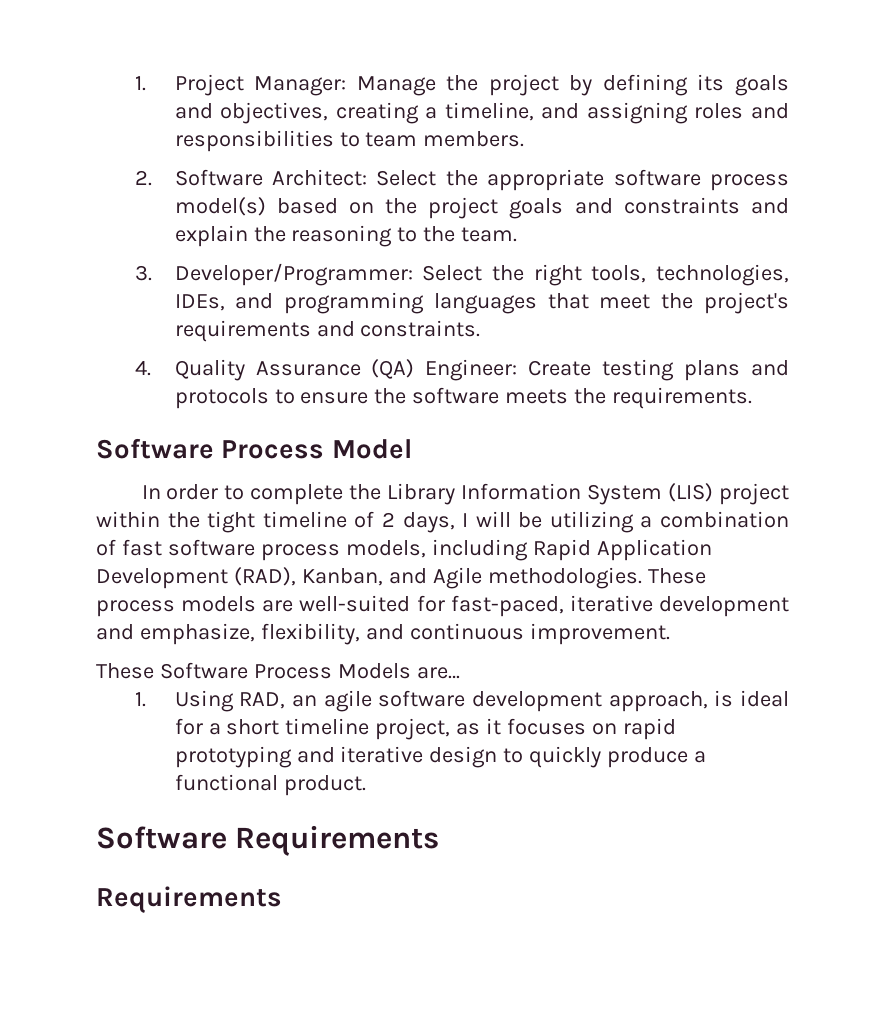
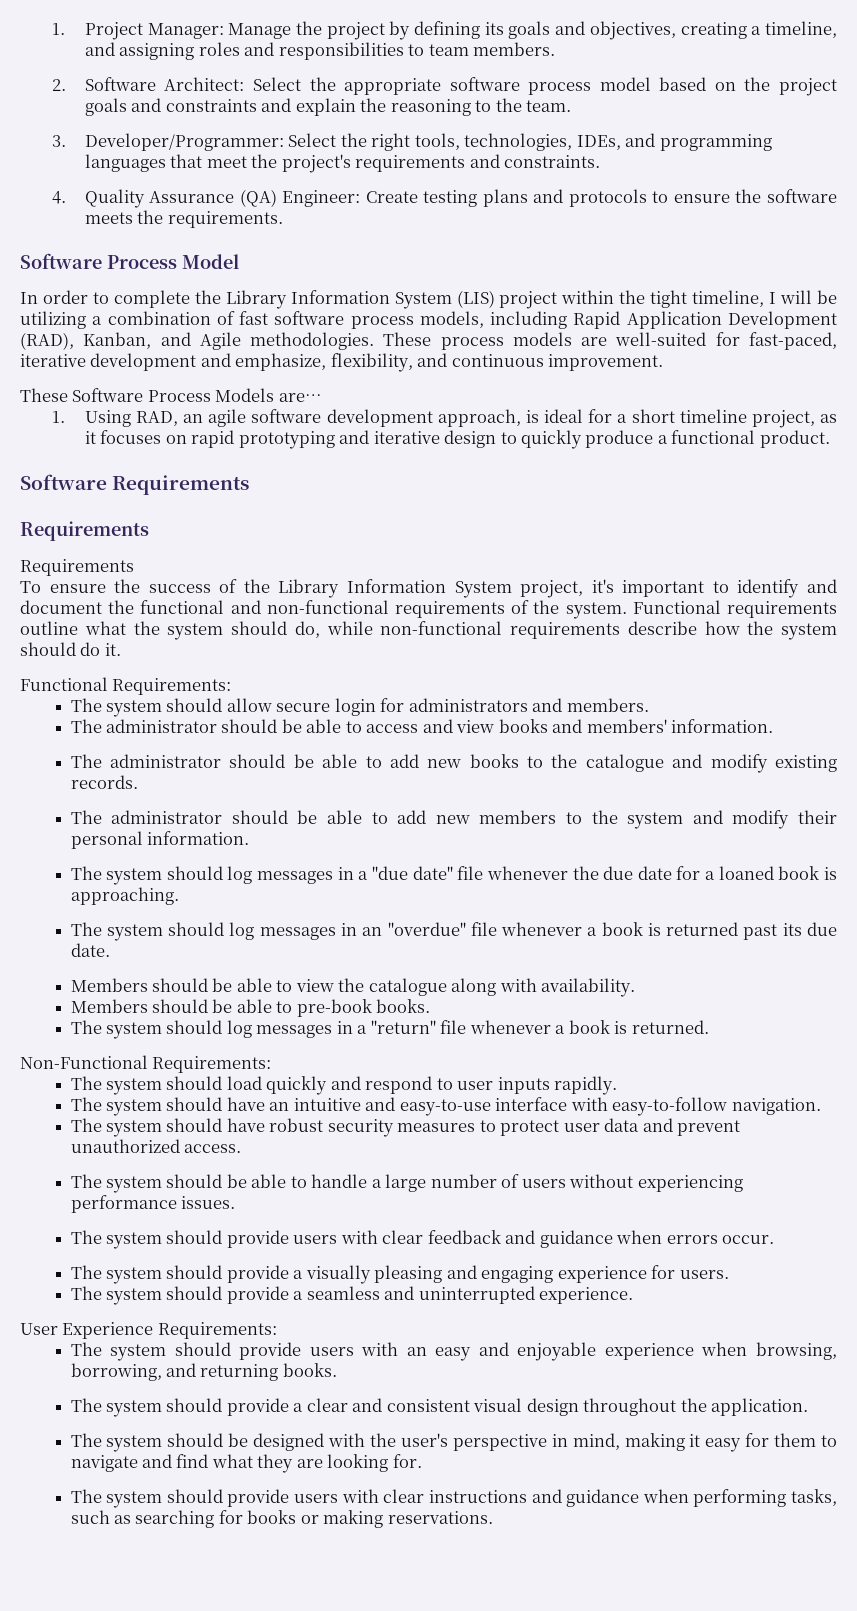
- 2. Software Architect: Select the appropriate software process model(s) based on the project goals and constraints and explain the reasoning to the team.
+ 2. Software Architect: Select the appropriate software process model based on the project goals and constraints and explain the reasoning to the team.
- In order to complete the Library Information System (LIS) project within the tight timeline of 2 days, I will be utilizing a combination of fast software process models, including Rapid Application Development (RAD), Kanban, and Agile methodologies.
+ In order to complete the Library Information System (LIS) project within the tight timeline, I will be utilizing a combination of fast software process models, including Rapid Application Development (RAD), Kanban, and Agile methodologies.
  Software Requirements
  Requirements
+ Requirements
+ To ensure the success of the Library Information System project, it's important to identify and document the functional and non-functional requirements of the system. Functional requirements outline what the system should do, while non-functional requirements describe how the system should do it.
+ Functional Requirements:
+ The system should allow secure login for administrators and members.
+ The administrator should be able to access and view books and members' information.
+ The administrator should be able to add new books to the catalogue and modify existing records.
+ The administrator should be able to add new members to the system and modify their personal information.
+ The system should log messages in a "due date" file whenever the due date for a loaned book is approaching.
+ The system should log messages in an "overdue" file whenever a book is returned past its due date.
+ Members should be able to view the catalogue along with availability.
+ Members should be able to pre-book books.
+ The system should log messages in a "return" file whenever a book is returned.
+ Non-Functional Requirements:
+ The system should load quickly and respond to user inputs rapidly.
+ The system should have an intuitive and easy-to-use interface with easy-to-follow navigation.
+ The system should have robust security measures to protect user data and prevent unauthorized access.
+ The system should be able to handle a large number of users without experiencing performance issues.
+ The system should provide users with clear feedback and guidance when errors occur.
+ The system should provide a visually pleasing and engaging experience for users.
+ The system should provide a seamless and uninterrupted experience.
+ User Experience Requirements:
+ The system should provide users with an easy and enjoyable experience when browsing, borrowing, and returning books.
+ The system should provide a clear and consistent visual design throughout the application.
+ The system should be designed with the user's perspective in mind, making it easy for them to navigate and find what they are looking for.
+ The system should provide users with clear instructions and guidance when performing tasks, such as searching for books or making reservations.

